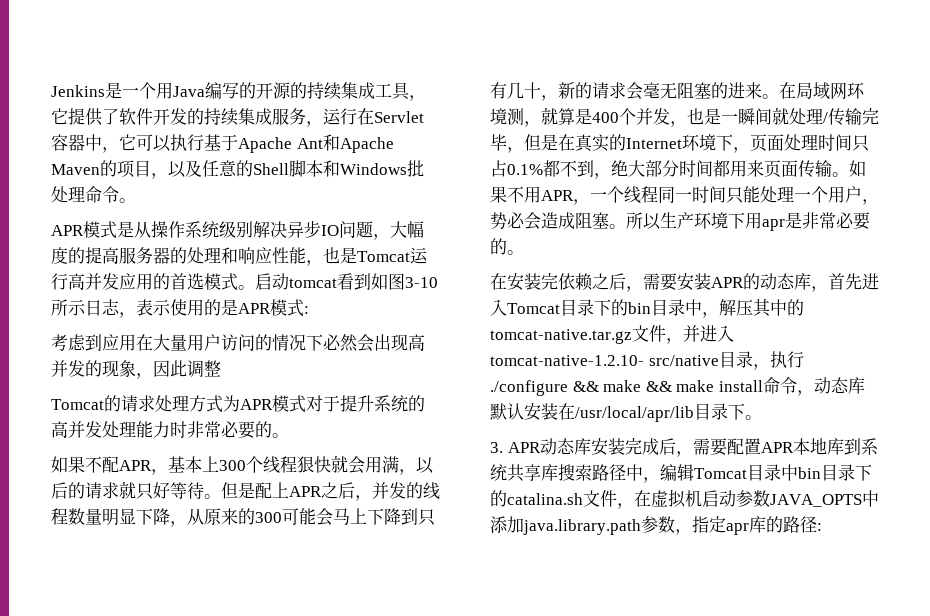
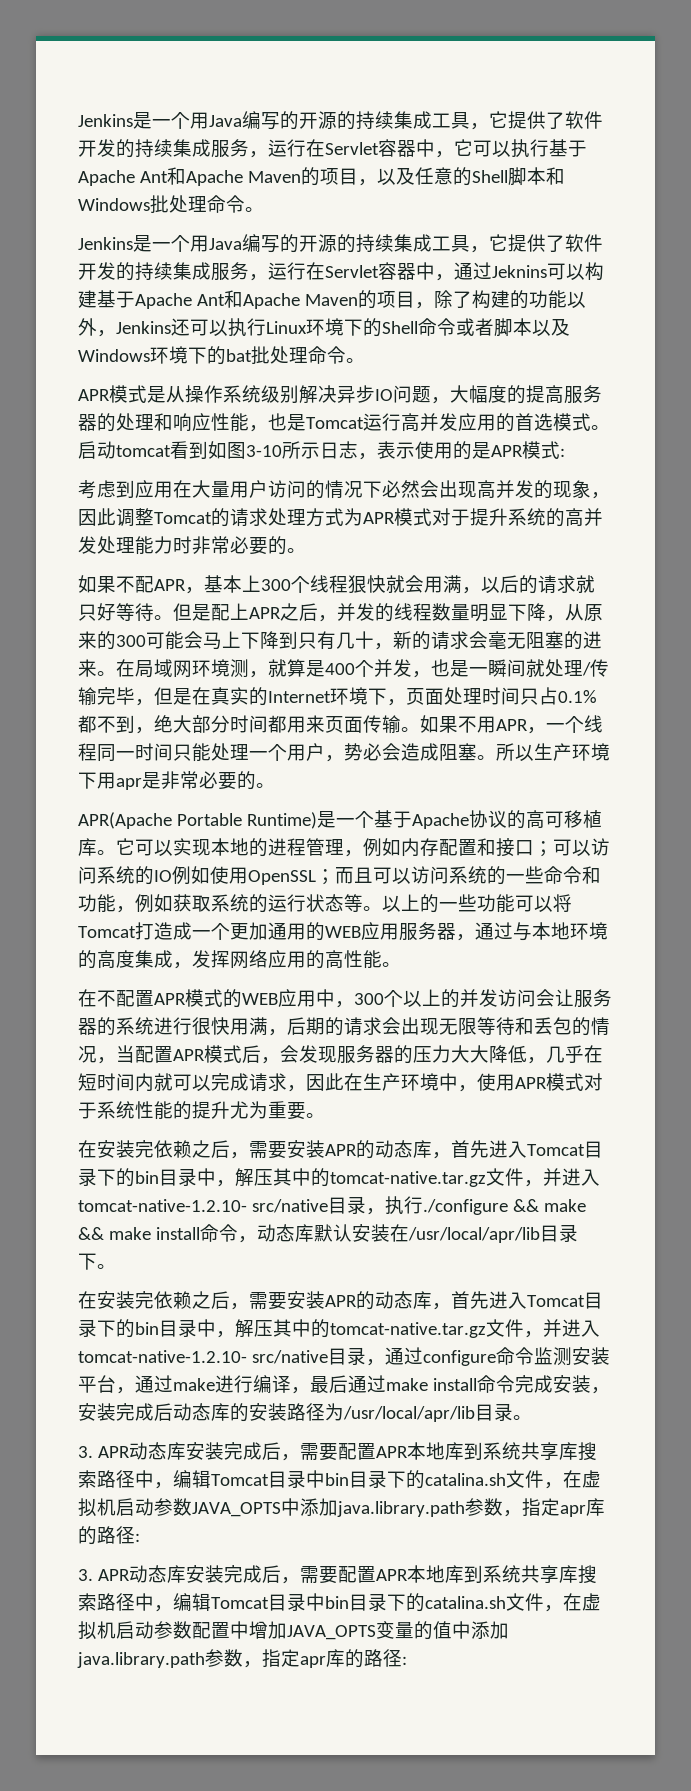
+ Jenkins是一个用Java编写的开源的持续集成工具，它提供了软件开发的持续集成服务，运行在Servlet容器中，通过Jeknins可以构建基于Apache Ant和Apache Maven的项目，除了构建的功能以外，Jenkins还可以执行Linux环境下的Shell命令或者脚本以及Windows环境下的bat批处理命令。
- 考虑到应用在大量用户访问的情况下必然会出现高并发的现象，因此调整
- Tomcat的请求处理方式为APR模式对于提升系统的高并发处理能力时非常必要的。
+ 考虑到应用在大量用户访问的情况下必然会出现高并发的现象，因此调整Tomcat的请求处理方式为APR模式对于提升系统的高并发处理能力时非常必要的。
+ APR(Apache Portable Runtime)是一个基于Apache协议的高可移植库。它可以实现本地的进程管理，例如内存配置和接口；可以访问系统的IO例如使用OpenSSL；而且可以访问系统的一些命令和功能，例如获取系统的运行状态等。以上的一些功能可以将Tomcat打造成一个更加通用的WEB应用服务器，通过与本地环境的高度集成，发挥网络应用的高性能。
+ 在不配置APR模式的WEB应用中，300个以上的并发访问会让服务器的系统进行很快用满，后期的请求会出现无限等待和丢包的情况，当配置APR模式后，会发现服务器的压力大大降低，几乎在短时间内就可以完成请求，因此在生产环境中，使用APR模式对于系统性能的提升尤为重要。
+ 在安装完依赖之后，需要安装APR的动态库，首先进入Tomcat目录下的bin目录中，解压其中的tomcat-native.tar.gz文件，并进入tomcat-native-1.2.10- src/native目录，通过configure命令监测安装平台，通过make进行编译，最后通过make install命令完成安装，安装完成后动态库的安装路径为/usr/local/apr/lib目录。
+ 3. APR动态库安装完成后，需要配置APR本地库到系统共享库搜索路径中，编辑Tomcat目录中bin目录下的catalina.sh文件，在虚拟机启动参数配置中增加JAVA_OPTS变量的值中添加java.library.path参数，指定apr库的路径:

